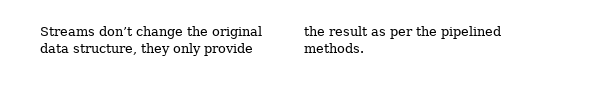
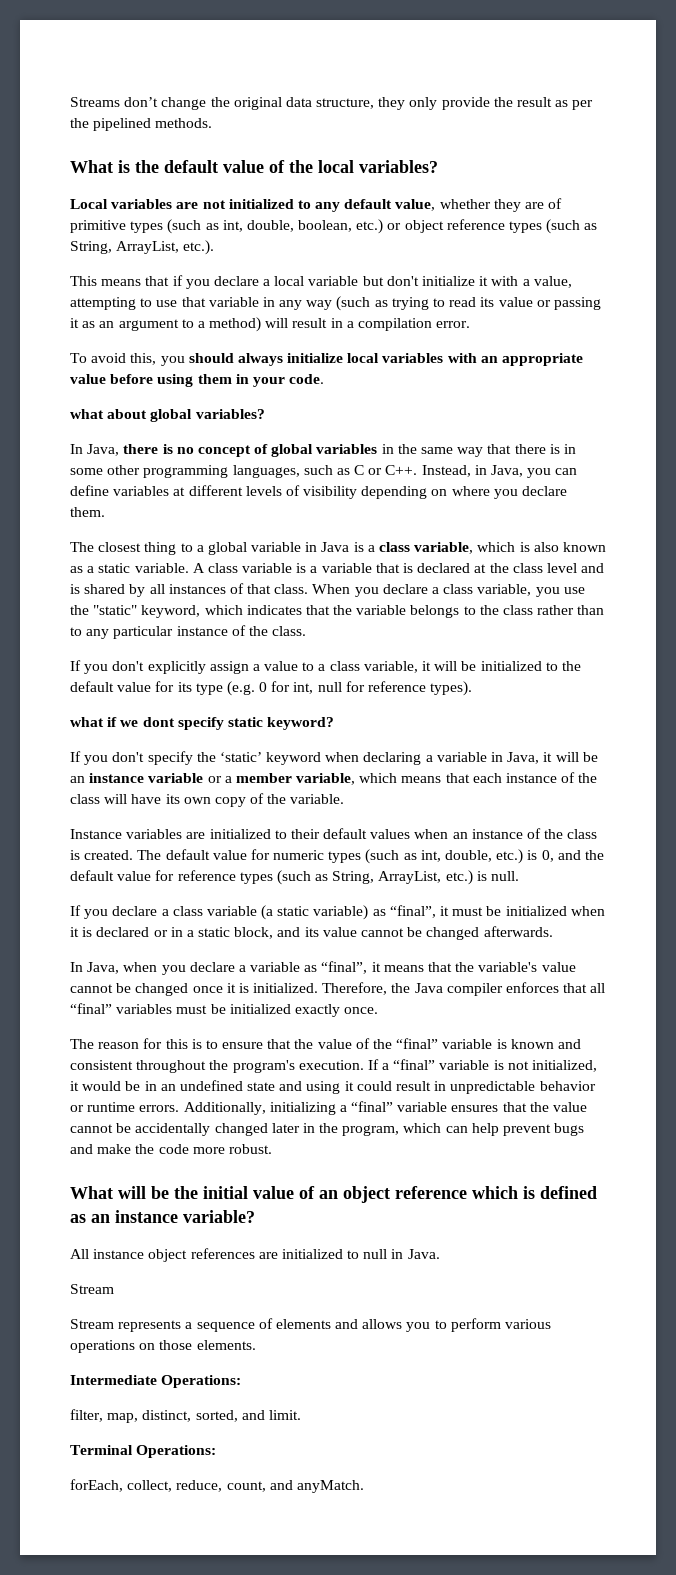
+ What is the default value of the local variables?
+ Local variables are not initialized to any default value, whether they are of primitive types (such as int, double, boolean, etc.) or object reference types (such as String, ArrayList, etc.).
+ This means that if you declare a local variable but don't initialize it with a value, attempting to use that variable in any way (such as trying to read its value or passing it as an argument to a method) will result in a compilation error.
+ To avoid this, you should always initialize local variables with an appropriate value before using them in your code.
+ what about global variables?
+ In Java, there is no concept of global variables in the same way that there is in some other programming languages, such as C or C++. Instead, in Java, you can define variables at different levels of visibility depending on where you declare them.
+ The closest thing to a global variable in Java is a class variable, which is also known as a static variable. A class variable is a variable that is declared at the class level and is shared by all instances of that class. When you declare a class variable, you use the "static" keyword, which indicates that the variable belongs to the class rather than to any particular instance of the class.
+ If you don't explicitly assign a value to a class variable, it will be initialized to the default value for its type (e.g. 0 for int, null for reference types).
+ what if we dont specify static keyword?
+ If you don't specify the ‘static’ keyword when declaring a variable in Java, it will be an instance variable or a member variable, which means that each instance of the class will have its own copy of the variable.
+ Instance variables are initialized to their default values when an instance of the class is created. The default value for numeric types (such as int, double, etc.) is 0, and the default value for reference types (such as String, ArrayList, etc.) is null.
+ If you declare a class variable (a static variable) as “final”, it must be initialized when it is declared or in a static block, and its value cannot be changed afterwards.
+ In Java, when you declare a variable as “final”, it means that the variable's value cannot be changed once it is initialized. Therefore, the Java compiler enforces that all “final” variables must be initialized exactly once.
+ The reason for this is to ensure that the value of the “final” variable is known and consistent throughout the program's execution. If a “final” variable is not initialized, it would be in an undefined state and using it could result in unpredictable behavior or runtime errors. Additionally, initializing a “final” variable ensures that the value cannot be accidentally changed later in the program, which can help prevent bugs and make the code more robust.
+ What will be the initial value of an object reference which is defined as an instance variable?
+ All instance object references are initialized to null in Java.
+ Stream
+ Stream represents a sequence of elements and allows you to perform various operations on those elements.
+ Intermediate Operations:
+ filter, map, distinct, sorted, and limit.
+ Terminal Operations:
+ forEach, collect, reduce, count, and anyMatch.

